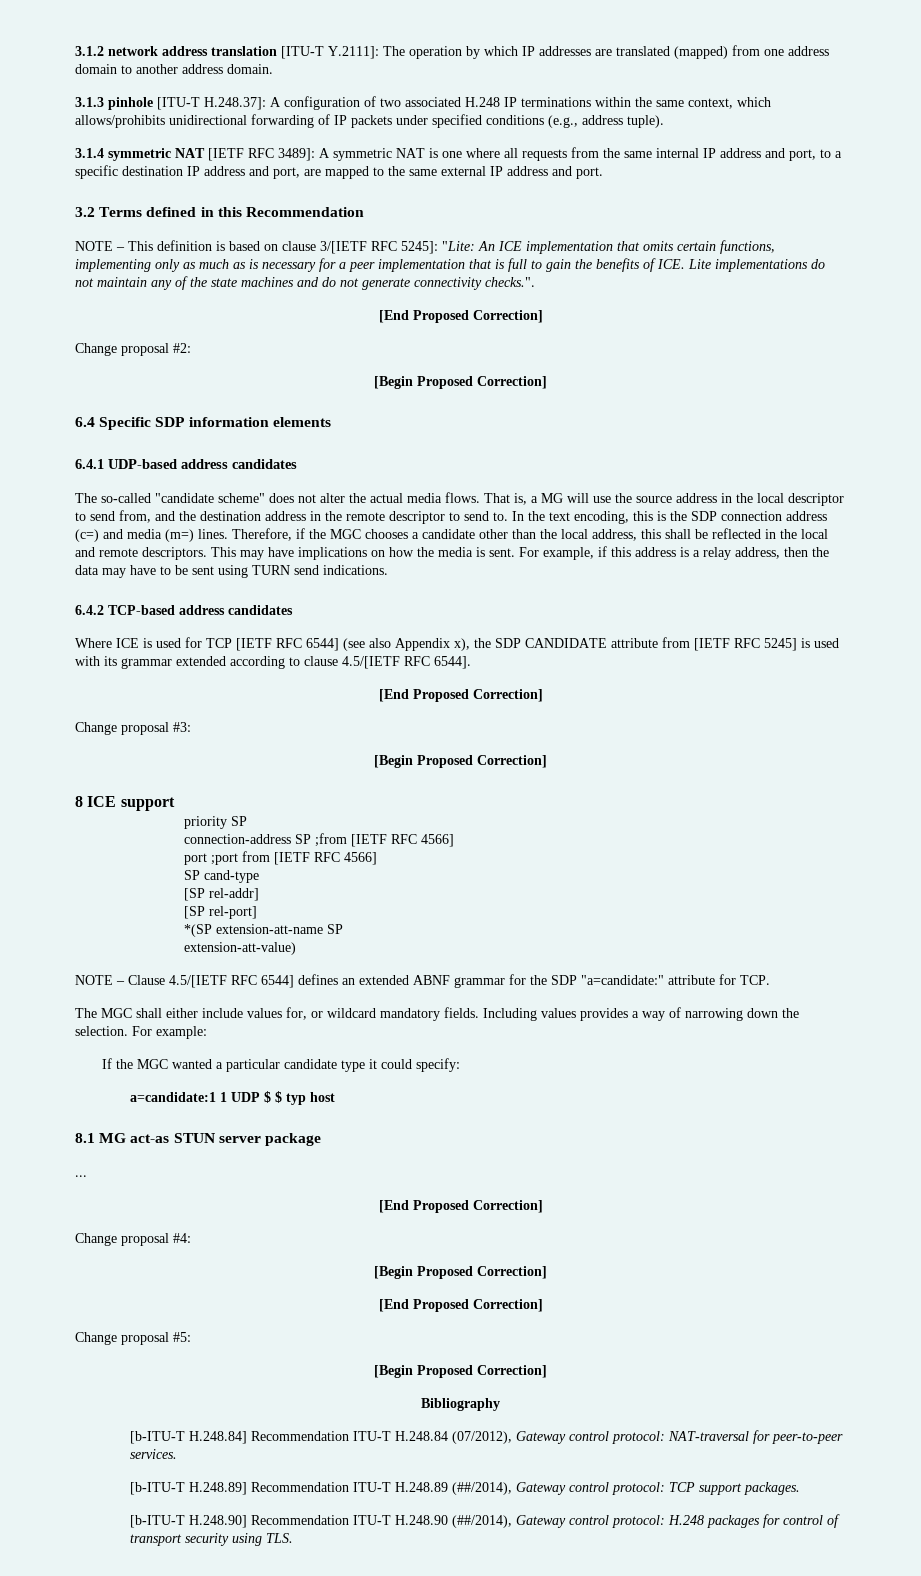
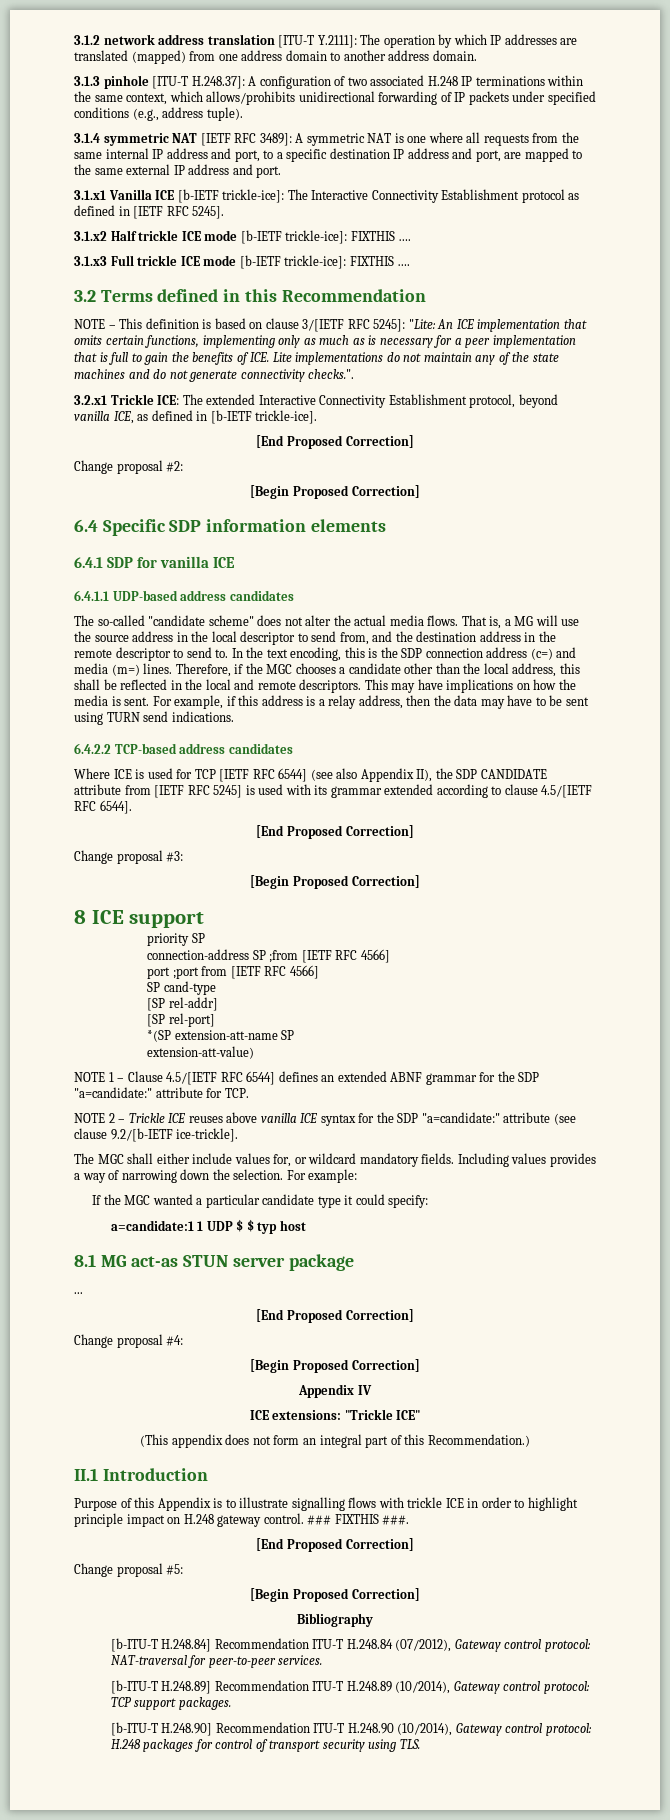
+ 3.1.x1 Vanilla ICE [b-IETF trickle-ice]: The Interactive Connectivity Establishment protocol as defined in [IETF RFC 5245].
+ 3.1.x2 Half trickle ICE mode [b-IETF trickle-ice]: FIXTHIS ….
+ 3.1.x3 Full trickle ICE mode [b-IETF trickle-ice]: FIXTHIS ….
+ 3.2.x1 Trickle ICE: The extended Interactive Connectivity Establishment protocol, beyond vanilla ICE, as defined in [b-IETF trickle-ice].
- 6.4.1 UDP-based address candidates
+ 6.4.1 SDP for vanilla ICE
+ 6.4.1.1 UDP-based address candidates
- 6.4.2 TCP-based address candidates
+ 6.4.2.2 TCP-based address candidates
- Where ICE is used for TCP [IETF RFC 6544] (see also Appendix x), the SDP CANDIDATE attribute from [IETF RFC 5245] is used with its grammar extended according to clause 4.5/[IETF RFC 6544].
+ Where ICE is used for TCP [IETF RFC 6544] (see also Appendix II), the SDP CANDIDATE attribute from [IETF RFC 5245] is used with its grammar extended according to clause 4.5/[IETF RFC 6544].
- NOTE – Clause 4.5/[IETF RFC 6544] defines an extended ABNF grammar for the SDP "a=candidate:" attribute for TCP.
+ NOTE 1 – Clause 4.5/[IETF RFC 6544] defines an extended ABNF grammar for the SDP "a=candidate:" attribute for TCP.
+ NOTE 2 – Trickle ICE reuses above vanilla ICE syntax for the SDP "a=candidate:" attribute (see clause 9.2/[b-IETF ice-trickle].
+ Appendix IV
+ ICE extensions: "Trickle ICE"
+ (This appendix does not form an integral part of this Recommendation.)
+ II.1 Introduction
+ Purpose of this Appendix is to illustrate signalling flows with trickle ICE in order to highlight principle impact on H.248 gateway control. ### FIXTHIS ###.
- [b-ITU-T H.248.89] Recommendation ITU-T H.248.89 (##/2014), Gateway control protocol: TCP support packages.
+ [b-ITU-T H.248.89] Recommendation ITU-T H.248.89 (10/2014), Gateway control protocol: TCP support packages.
- [b-ITU-T H.248.90] Recommendation ITU-T H.248.90 (##/2014), Gateway control protocol: H.248 packages for control of transport security using TLS.
+ [b-ITU-T H.248.90] Recommendation ITU-T H.248.90 (10/2014), Gateway control protocol: H.248 packages for control of transport security using TLS.

